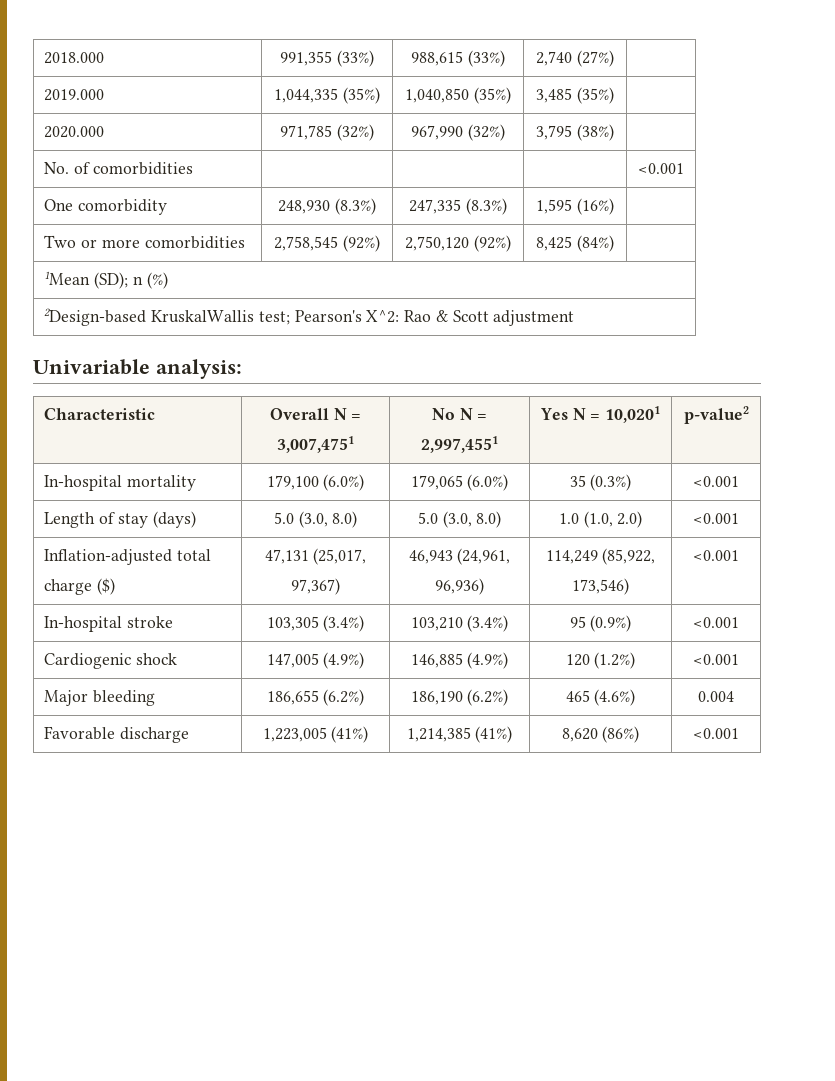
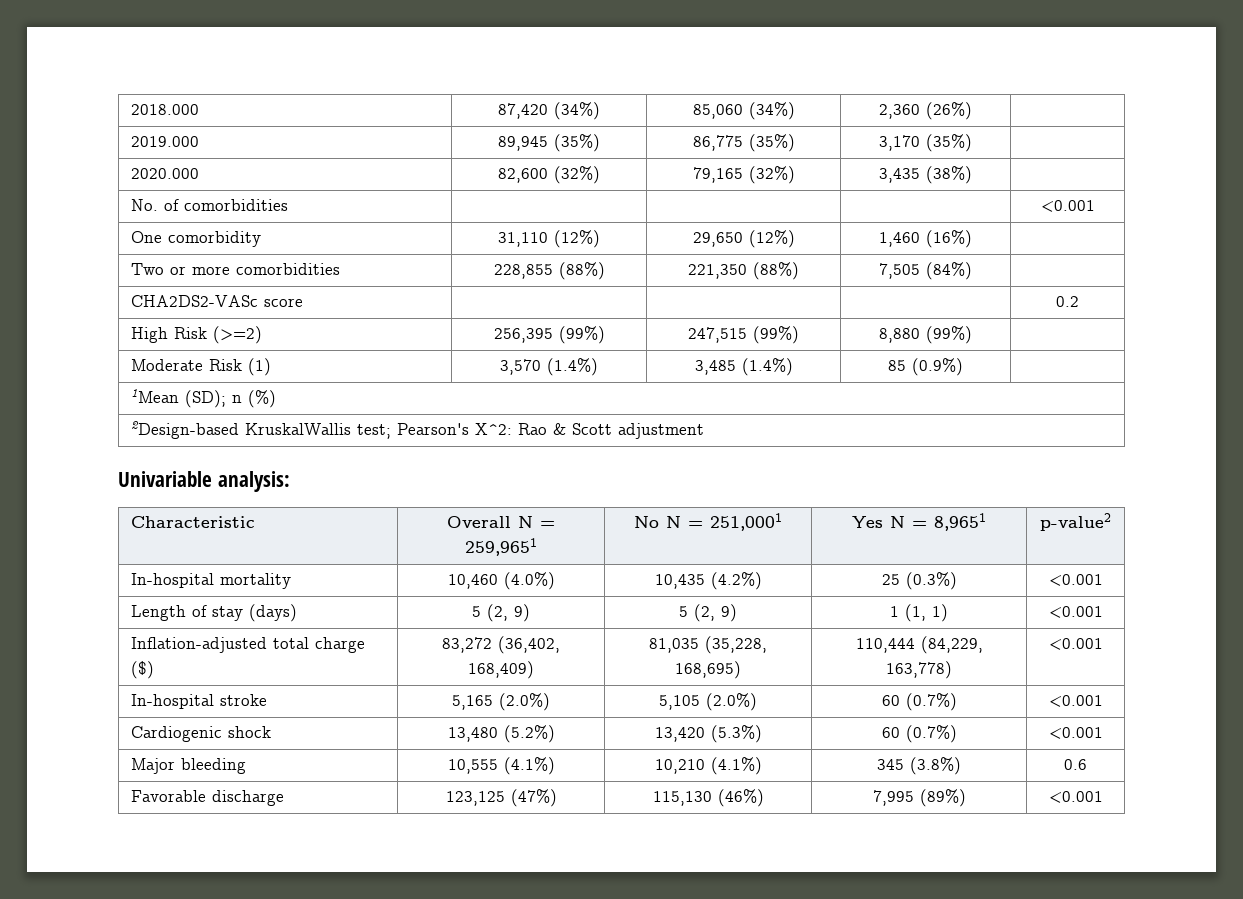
- 2018.000 | 991,355 (33%) | 988,615 (33%) | 2,740 (27%) |
+ 2018.000 | 87,420 (34%) | 85,060 (34%) | 2,360 (26%) |
- 2019.000 | 1,044,335 (35%) | 1,040,850 (35%) | 3,485 (35%) |
+ 2019.000 | 89,945 (35%) | 86,775 (35%) | 3,170 (35%) |
- 2020.000 | 971,785 (32%) | 967,990 (32%) | 3,795 (38%) |
+ 2020.000 | 82,600 (32%) | 79,165 (32%) | 3,435 (38%) |
- One comorbidity | 248,930 (8.3%) | 247,335 (8.3%) | 1,595 (16%) |
+ One comorbidity | 31,110 (12%) | 29,650 (12%) | 1,460 (16%) |
- Two or more comorbidities | 2,758,545 (92%) | 2,750,120 (92%) | 8,425 (84%) |
+ Two or more comorbidities | 228,855 (88%) | 221,350 (88%) | 7,505 (84%) |
+ CHA2DS2-VASc score | | | | 0.2
+ High Risk (>=2) | 256,395 (99%) | 247,515 (99%) | 8,880 (99%) |
+ Moderate Risk (1) | 3,570 (1.4%) | 3,485 (1.4%) | 85 (0.9%) |
- Characteristic | Overall N = 3,007,4751 | No N = 2,997,4551 | Yes N = 10,0201 | p-value2
+ Characteristic | Overall N = 259,9651 | No N = 251,0001 | Yes N = 8,9651 | p-value2
- In-hospital mortality | 179,100 (6.0%) | 179,065 (6.0%) | 35 (0.3%) | <0.001
+ In-hospital mortality | 10,460 (4.0%) | 10,435 (4.2%) | 25 (0.3%) | <0.001
- Length of stay (days) | 5.0 (3.0, 8.0) | 5.0 (3.0, 8.0) | 1.0 (1.0, 2.0) | <0.001
+ Length of stay (days) | 5 (2, 9) | 5 (2, 9) | 1 (1, 1) | <0.001
- Inflation-adjusted total charge ($) | 47,131 (25,017, 97,367) | 46,943 (24,961, 96,936) | 114,249 (85,922, 173,546) | <0.001
- In-hospital stroke | 103,305 (3.4%) | 103,210 (3.4%) | 95 (0.9%) | <0.001
- Cardiogenic shock | 147,005 (4.9%) | 146,885 (4.9%) | 120 (1.2%) | <0.001
- Major bleeding | 186,655 (6.2%) | 186,190 (6.2%) | 465 (4.6%) | 0.004
- Favorable discharge | 1,223,005 (41%) | 1,214,385 (41%) | 8,620 (86%) | <0.001
+ Inflation-adjusted total charge ($) | 83,272 (36,402, 168,409) | 81,035 (35,228, 168,695) | 110,444 (84,229, 163,778) | <0.001
+ In-hospital stroke | 5,165 (2.0%) | 5,105 (2.0%) | 60 (0.7%) | <0.001
+ Cardiogenic shock | 13,480 (5.2%) | 13,420 (5.3%) | 60 (0.7%) | <0.001
+ Major bleeding | 10,555 (4.1%) | 10,210 (4.1%) | 345 (3.8%) | 0.6
+ Favorable discharge | 123,125 (47%) | 115,130 (46%) | 7,995 (89%) | <0.001

